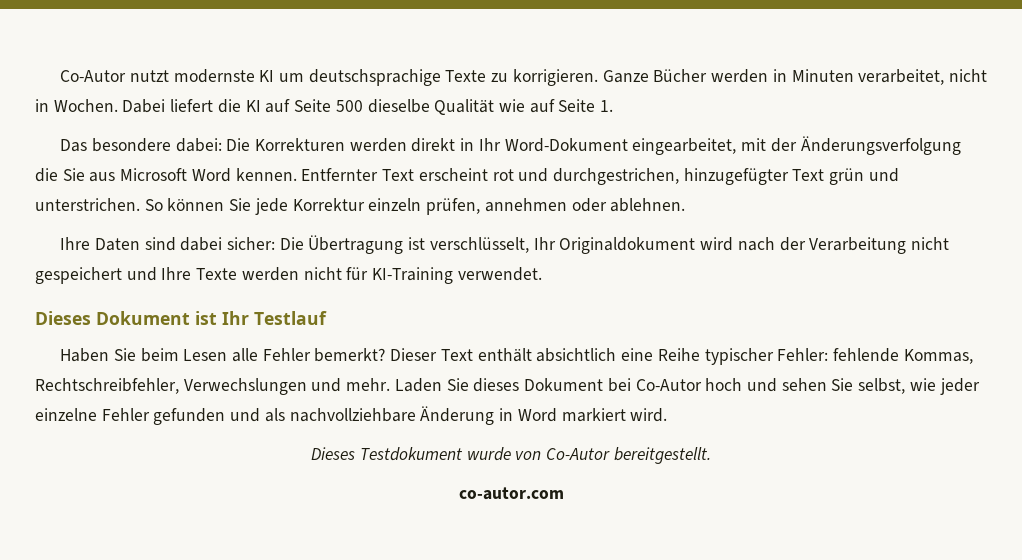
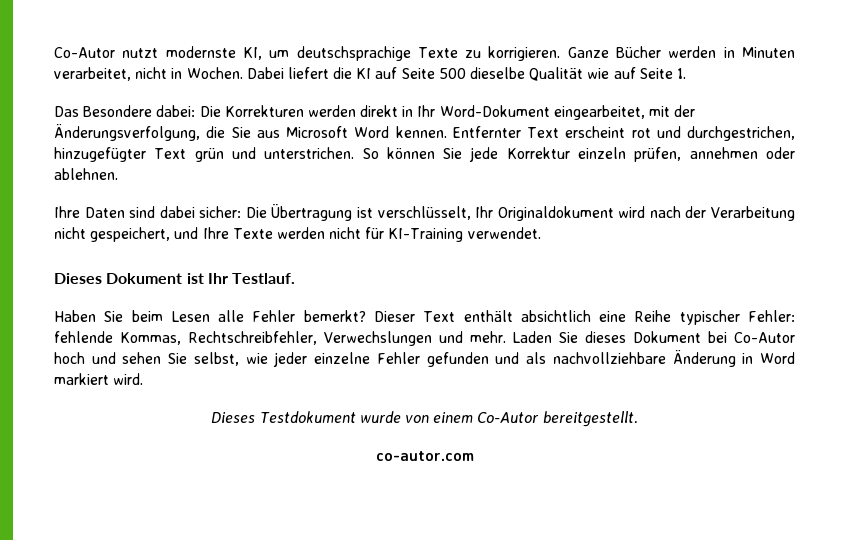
- Co-Autor nutzt modernste KI um deutschsprachige Texte zu korrigieren.
+ Co-Autor nutzt modernste KI, um deutschsprachige Texte zu korrigieren.
- Das besondere dabei: Die Korrekturen werden direkt in Ihr Word-Dokument eingearbeitet, mit der Änderungsverfolgung die Sie aus Microsoft Word kennen.
+ Das Besondere dabei: Die Korrekturen werden direkt in Ihr Word-Dokument eingearbeitet, mit der Änderungsverfolgung, die Sie aus Microsoft Word kennen.
- Ihre Daten sind dabei sicher: Die Übertragung ist verschlüsselt, Ihr Originaldokument wird nach der Verarbeitung nicht gespeichert und Ihre Texte werden nicht für KI-Training verwendet.
+ Ihre Daten sind dabei sicher: Die Übertragung ist verschlüsselt, Ihr Originaldokument wird nach der Verarbeitung nicht gespeichert, und Ihre Texte werden nicht für KI-Training verwendet.
- Dieses Dokument ist Ihr Testlauf
+ Dieses Dokument ist Ihr Testlauf.
- Dieses Testdokument wurde von Co-Autor bereitgestellt.
+ Dieses Testdokument wurde von einem Co-Autor bereitgestellt.

